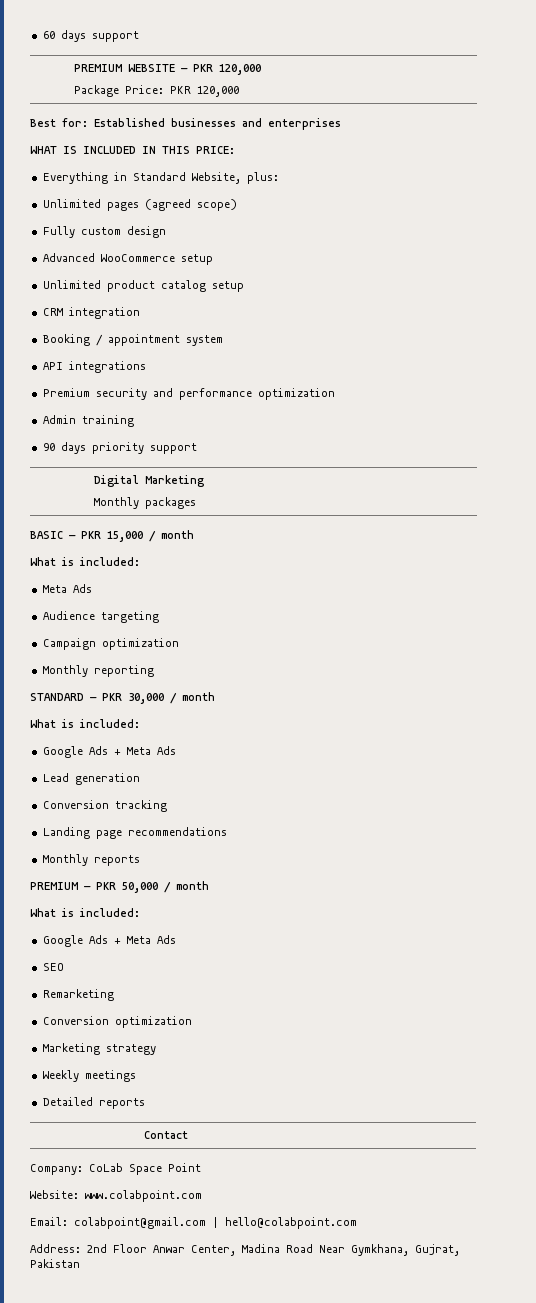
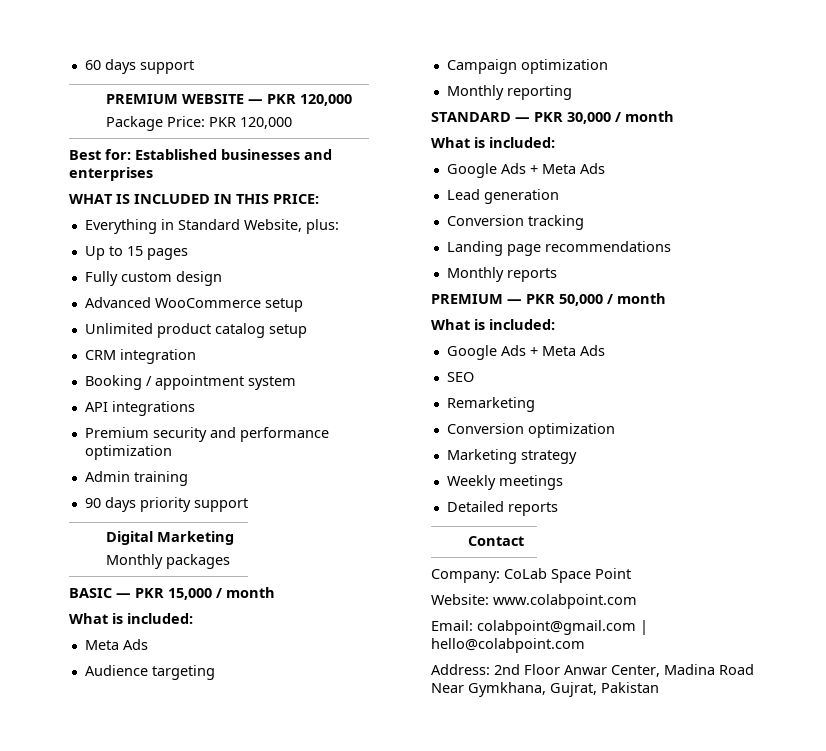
- Unlimited pages (agreed scope)
+ Up to 15 pages

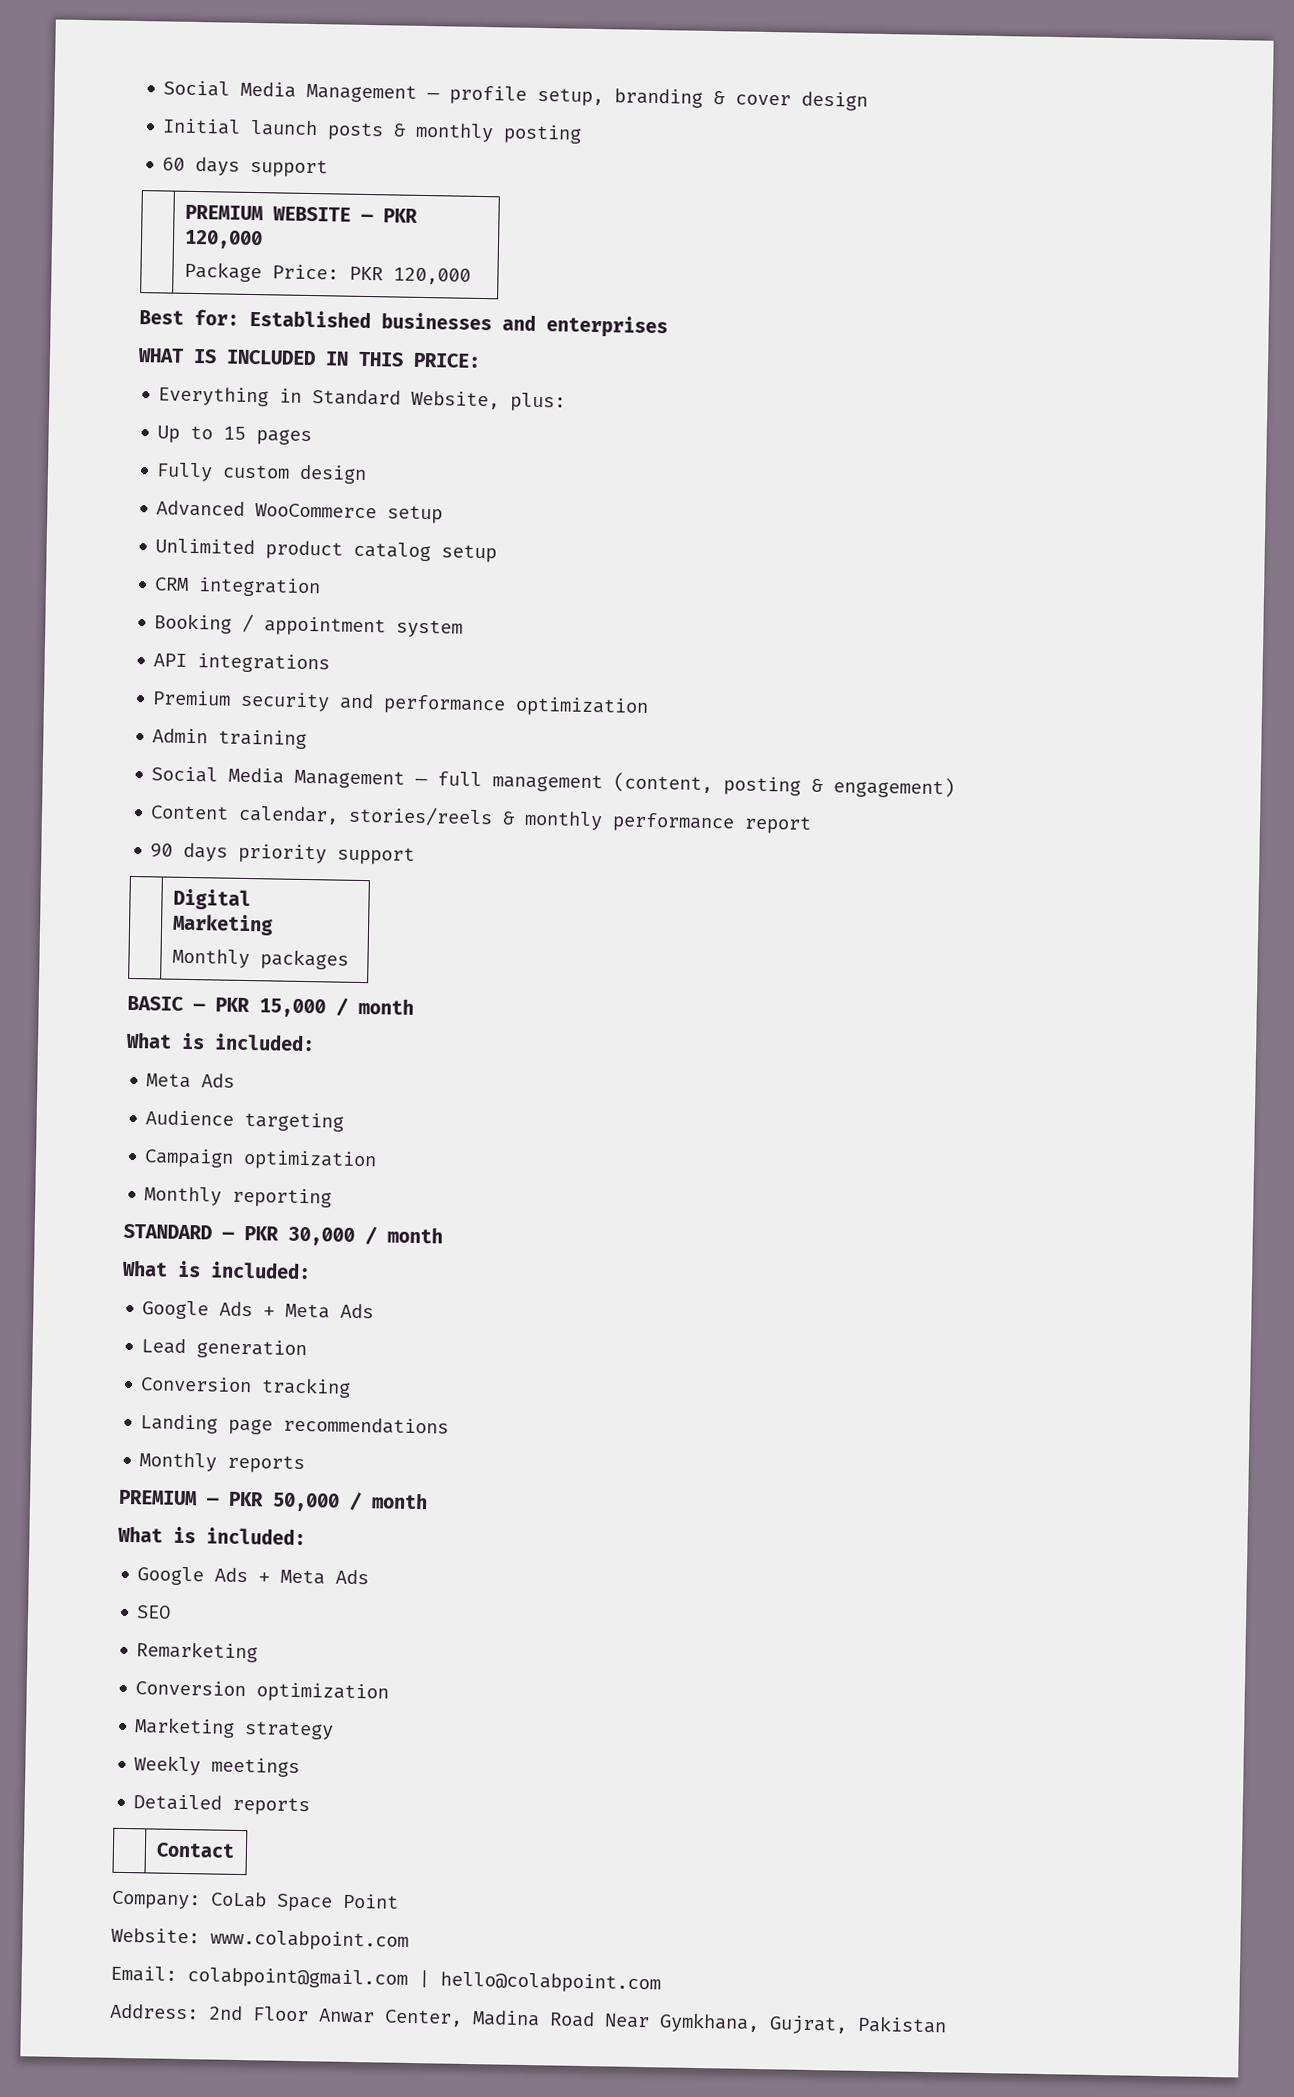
+ Social Media Management — profile setup, branding & cover design
+ Initial launch posts & monthly posting
+ Social Media Management — full management (content, posting & engagement)
+ Content calendar, stories/reels & monthly performance report

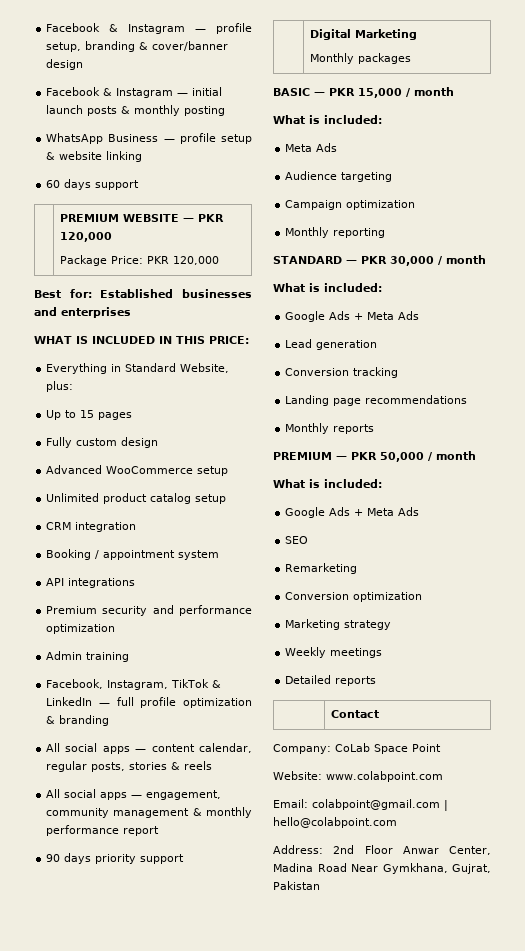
- Social Media Management — profile setup, branding & cover design
- Initial launch posts & monthly posting
+ Facebook & Instagram — profile setup, branding & cover/banner design
+ Facebook & Instagram — initial launch posts & monthly posting
+ WhatsApp Business — profile setup & website linking
- Social Media Management — full management (content, posting & engagement)
- Content calendar, stories/reels & monthly performance report
+ Facebook, Instagram, TikTok & LinkedIn — full profile optimization & branding
+ All social apps — content calendar, regular posts, stories & reels
+ All social apps — engagement, community management & monthly performance report

